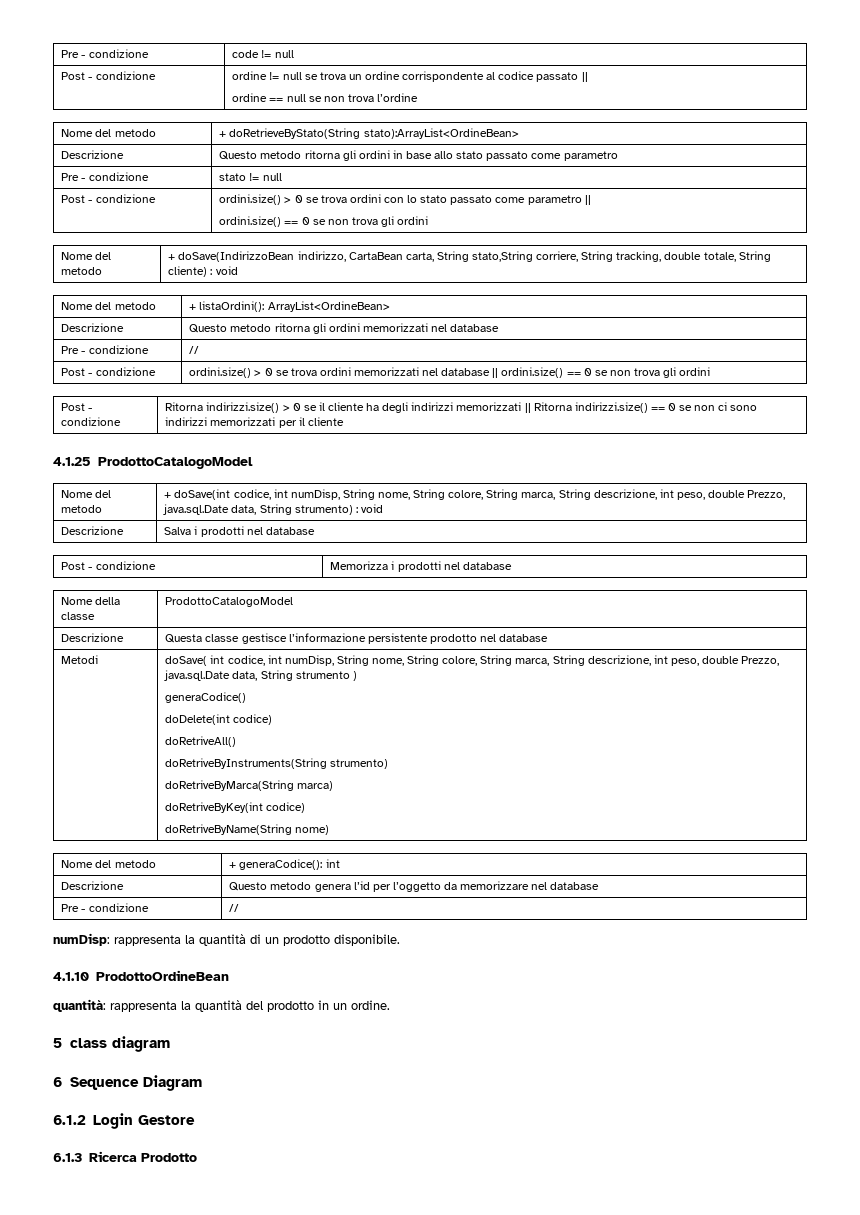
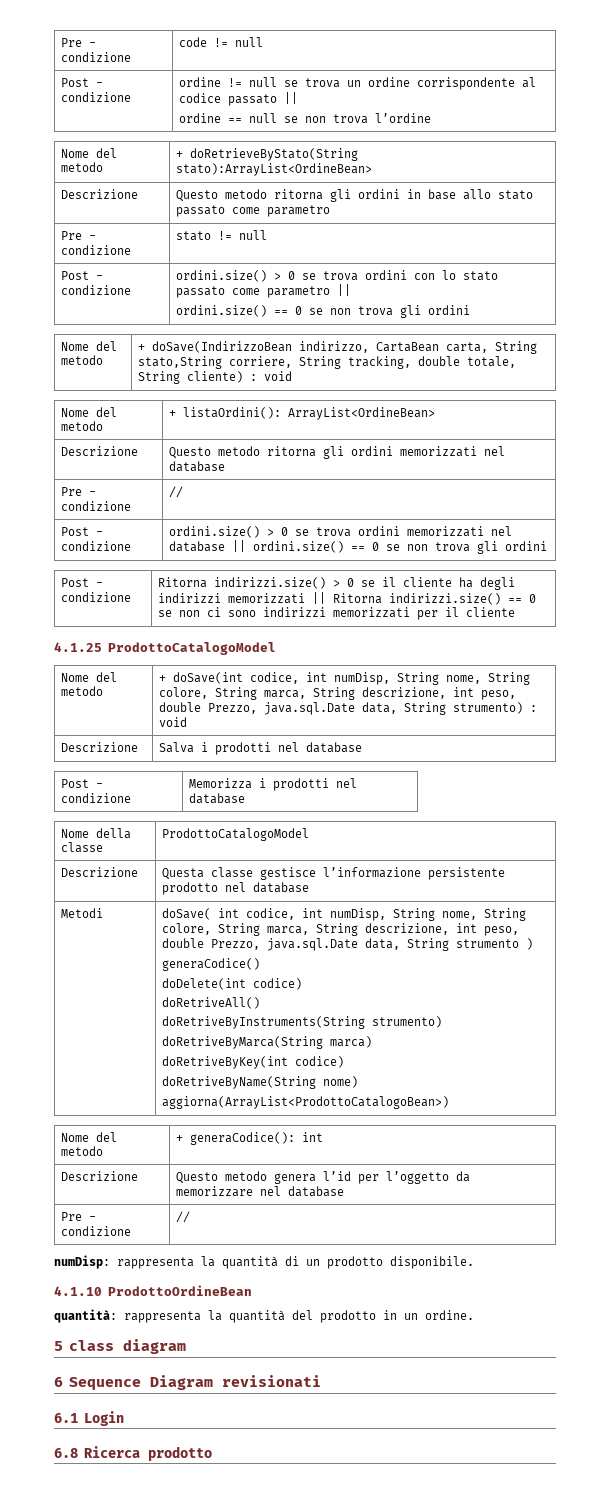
  Metodi | doSave( int codice, int numDisp, String nome, String colore, String marca, String descrizione, int peso, double Prezzo, java.sql.Date data, String strumento )
  generaCodice()
  doDelete(int codice)
  doRetriveAll()
  doRetriveByInstruments(String strumento)
  doRetriveByMarca(String marca)
  doRetriveByKey(int codice)
  doRetriveByName(String nome)
+ aggiorna(ArrayList<ProdottoCatalogoBean>)
- 6 Sequence Diagram
- 6.1.2 Login Gestore
- 6.1.3 Ricerca Prodotto
+ 6 Sequence Diagram revisionati
+ 6.1 Login
+ 6.8 Ricerca prodotto

